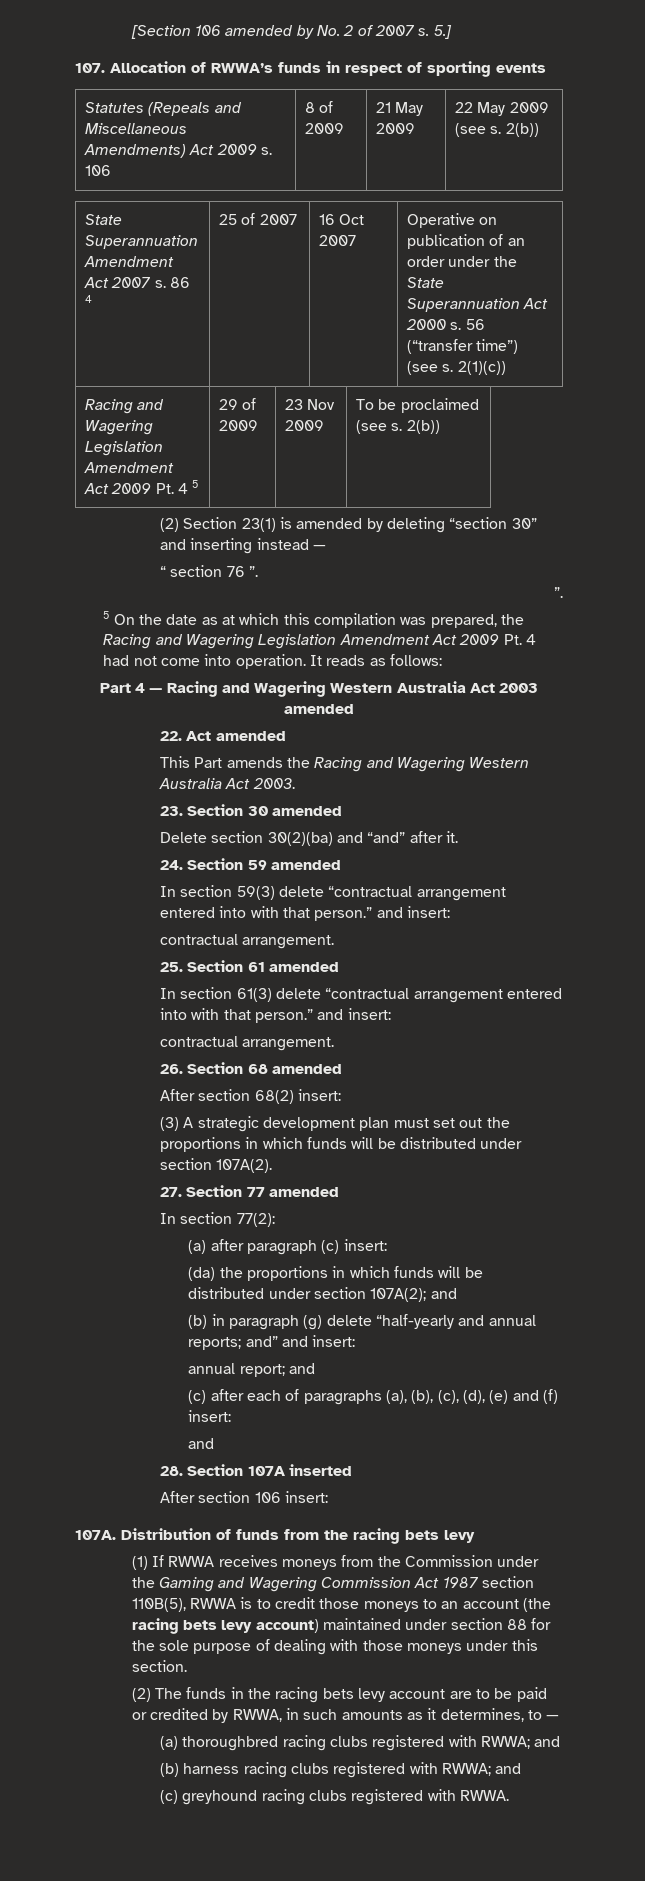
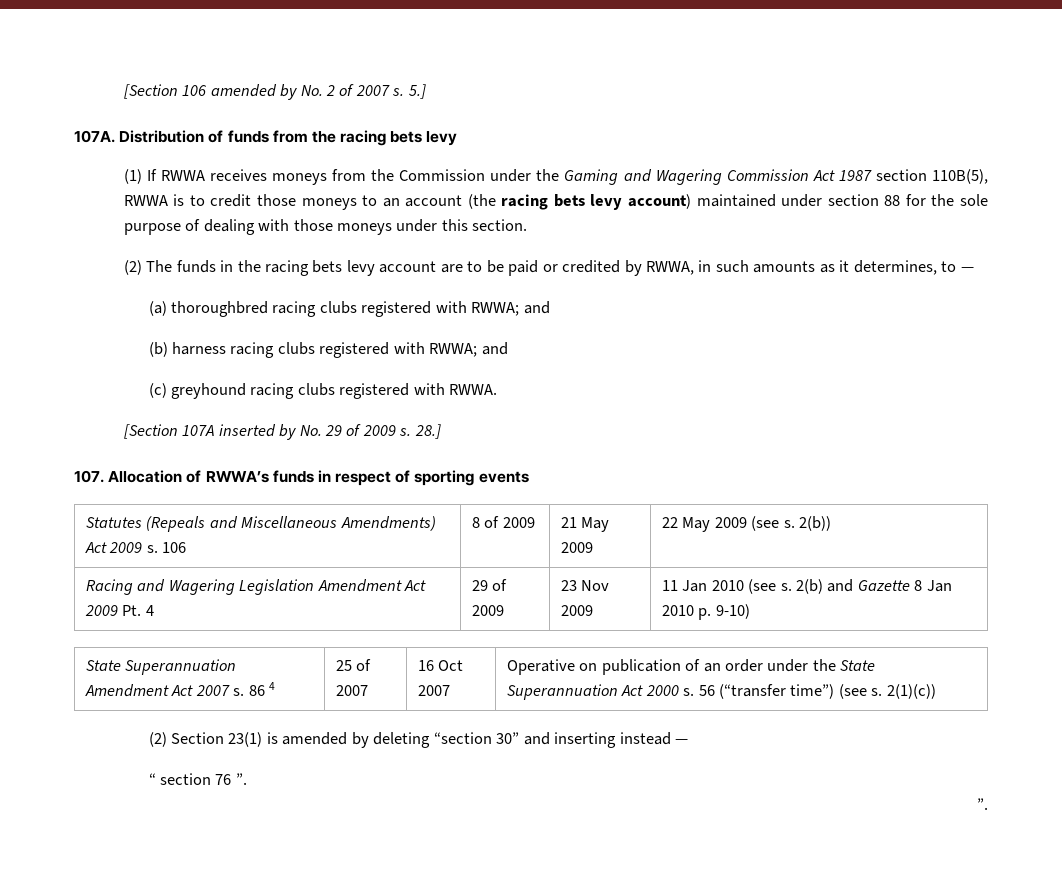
- 107. Allocation of RWWA’s funds in respect of sporting events
- Statutes (Repeals and Miscellaneous Amendments) Act 2009 s. 106 | 8 of 2009 | 21 May 2009 | 22 May 2009 (see s. 2(b))
- State Superannuation Amendment Act 2007 s. 86 4 | 25 of 2007 | 16 Oct 2007 | Operative on publication of an order under the State Superannuation Act 2000 s. 56 (“transfer time”) (see s. 2(1)(c))
- Racing and Wagering Legislation Amendment Act 2009 Pt. 4 5 | 29 of 2009 | 23 Nov 2009 | To be proclaimed (see s. 2(b))
- (2) Section 23(1) is amended by deleting “section 30” and inserting instead —
- “ section 76 ”.
- ”.
- 5 On the date as at which this compilation was prepared, the Racing and Wagering Legislation Amendment Act 2009 Pt. 4 had not come into operation. It reads as follows:
- Part 4 — Racing and Wagering Western Australia Act 2003 amended
- 22. Act amended
- This Part amends the Racing and Wagering Western Australia Act 2003.
- 23. Section 30 amended
- Delete section 30(2)(ba) and “and” after it.
- 24. Section 59 amended
- In section 59(3) delete “contractual arrangement entered into with that person.” and insert:
- contractual arrangement.
- 25. Section 61 amended
- In section 61(3) delete “contractual arrangement entered into with that person.” and insert:
- contractual arrangement.
- 26. Section 68 amended
- After section 68(2) insert:
- (3) A strategic development plan must set out the proportions in which funds will be distributed under section 107A(2).
- 27. Section 77 amended
- In section 77(2):
- (a) after paragraph (c) insert:
- (da) the proportions in which funds will be distributed under section 107A(2); and
- (b) in paragraph (g) delete “half-yearly and annual reports; and” and insert:
- annual report; and
- (c) after each of paragraphs (a), (b), (c), (d), (e) and (f) insert:
- and
- 28. Section 107A inserted
- After section 106 insert:
+ [Section 107A inserted by No. 29 of 2009 s. 28.]
+ 107. Allocation of RWWA’s funds in respect of sporting events
+ Statutes (Repeals and Miscellaneous Amendments) Act 2009 s. 106 | 8 of 2009 | 21 May 2009 | 22 May 2009 (see s. 2(b))
+ Racing and Wagering Legislation Amendment Act 2009 Pt. 4 | 29 of 2009 | 23 Nov 2009 | 11 Jan 2010 (see s. 2(b) and Gazette 8 Jan 2010 p. 9-10)
+ State Superannuation Amendment Act 2007 s. 86 4 | 25 of 2007 | 16 Oct 2007 | Operative on publication of an order under the State Superannuation Act 2000 s. 56 (“transfer time”) (see s. 2(1)(c))
+ (2) Section 23(1) is amended by deleting “section 30” and inserting instead —
+ “ section 76 ”.
+ ”.

